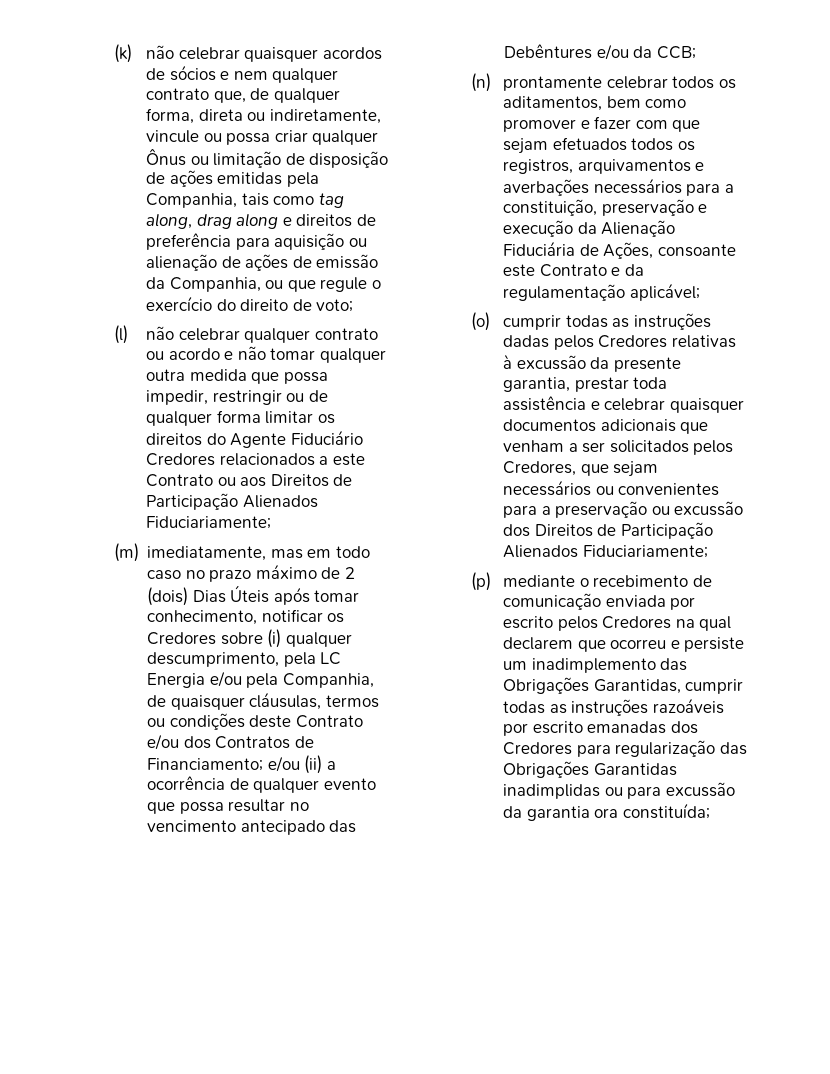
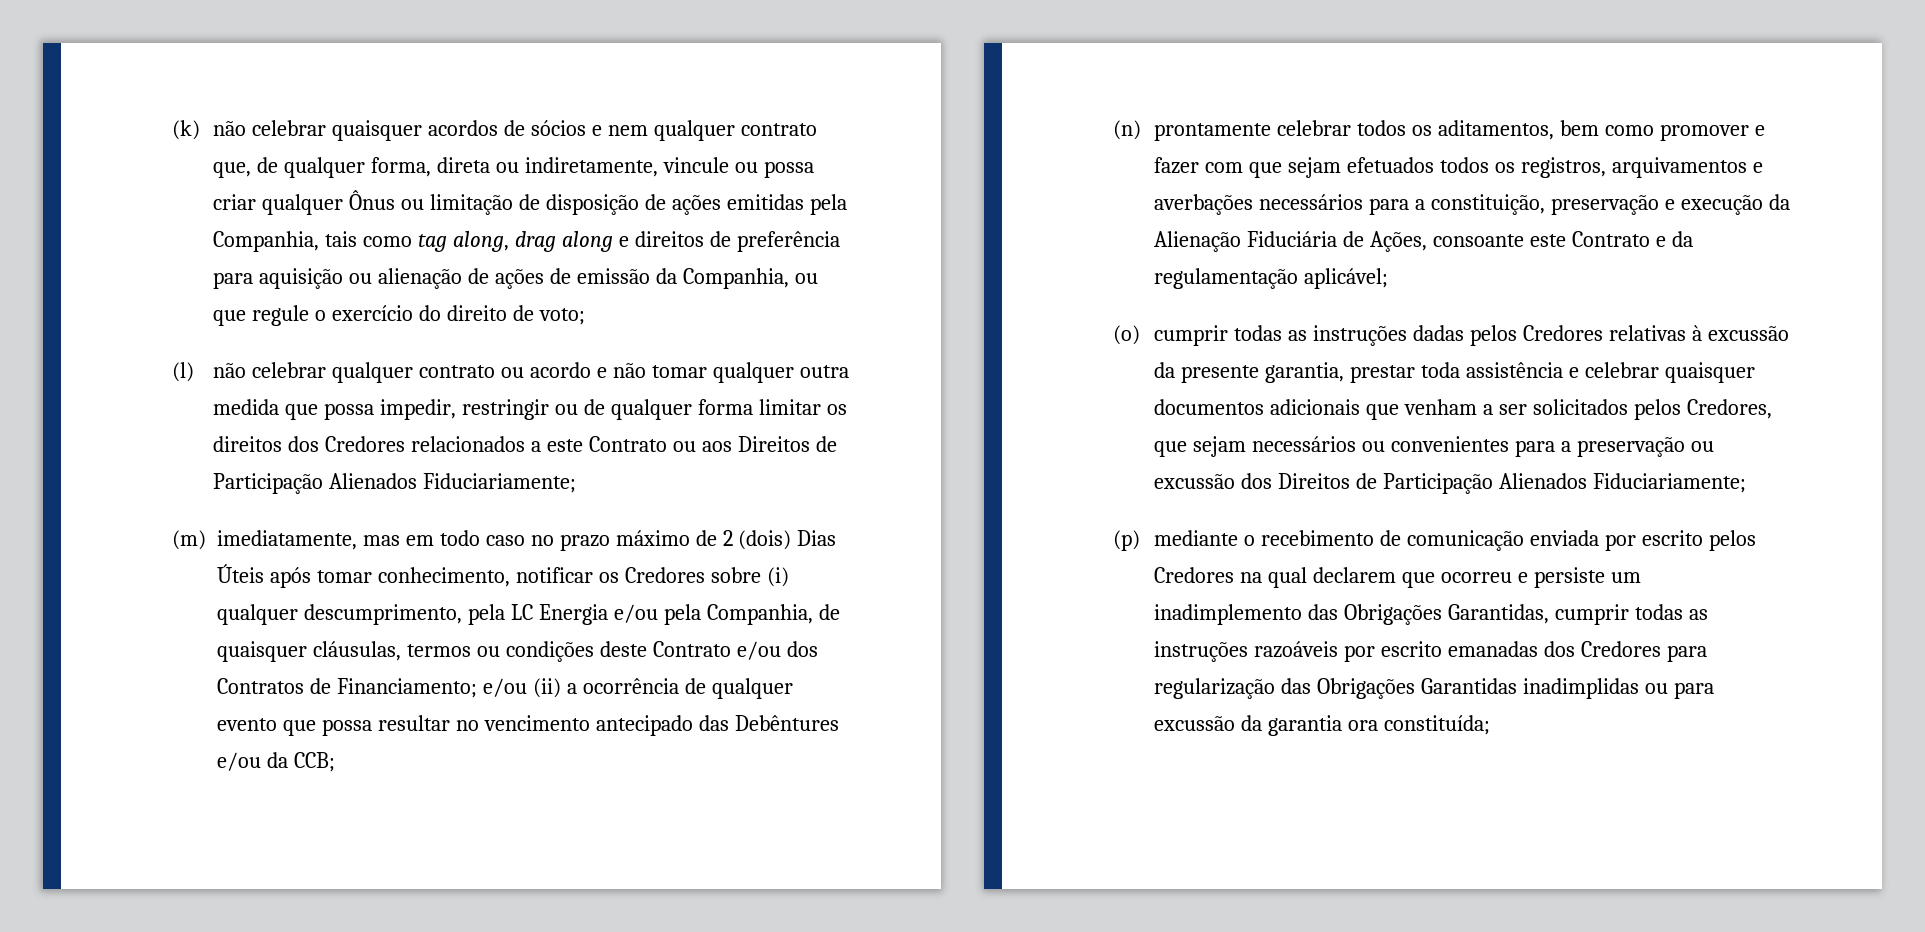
- (l) não celebrar qualquer contrato ou acordo e não tomar qualquer outra medida que possa impedir, restringir ou de qualquer forma limitar os direitos do Agente Fiduciário Credores relacionados a este Contrato ou aos Direitos de Participação Alienados Fiduciariamente;
+ (l) não celebrar qualquer contrato ou acordo e não tomar qualquer outra medida que possa impedir, restringir ou de qualquer forma limitar os direitos dos Credores relacionados a este Contrato ou aos Direitos de Participação Alienados Fiduciariamente;

